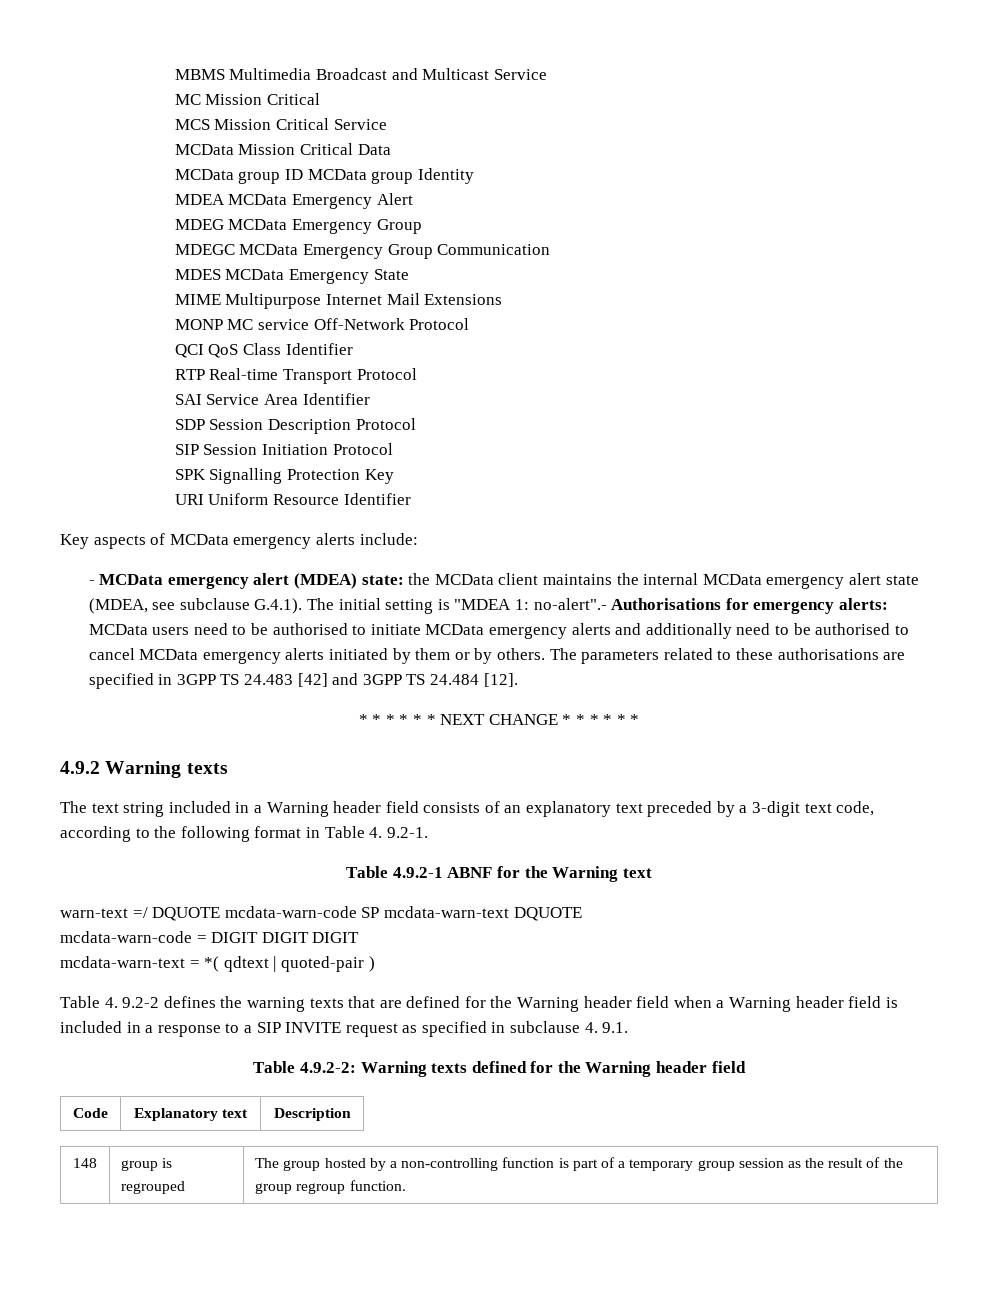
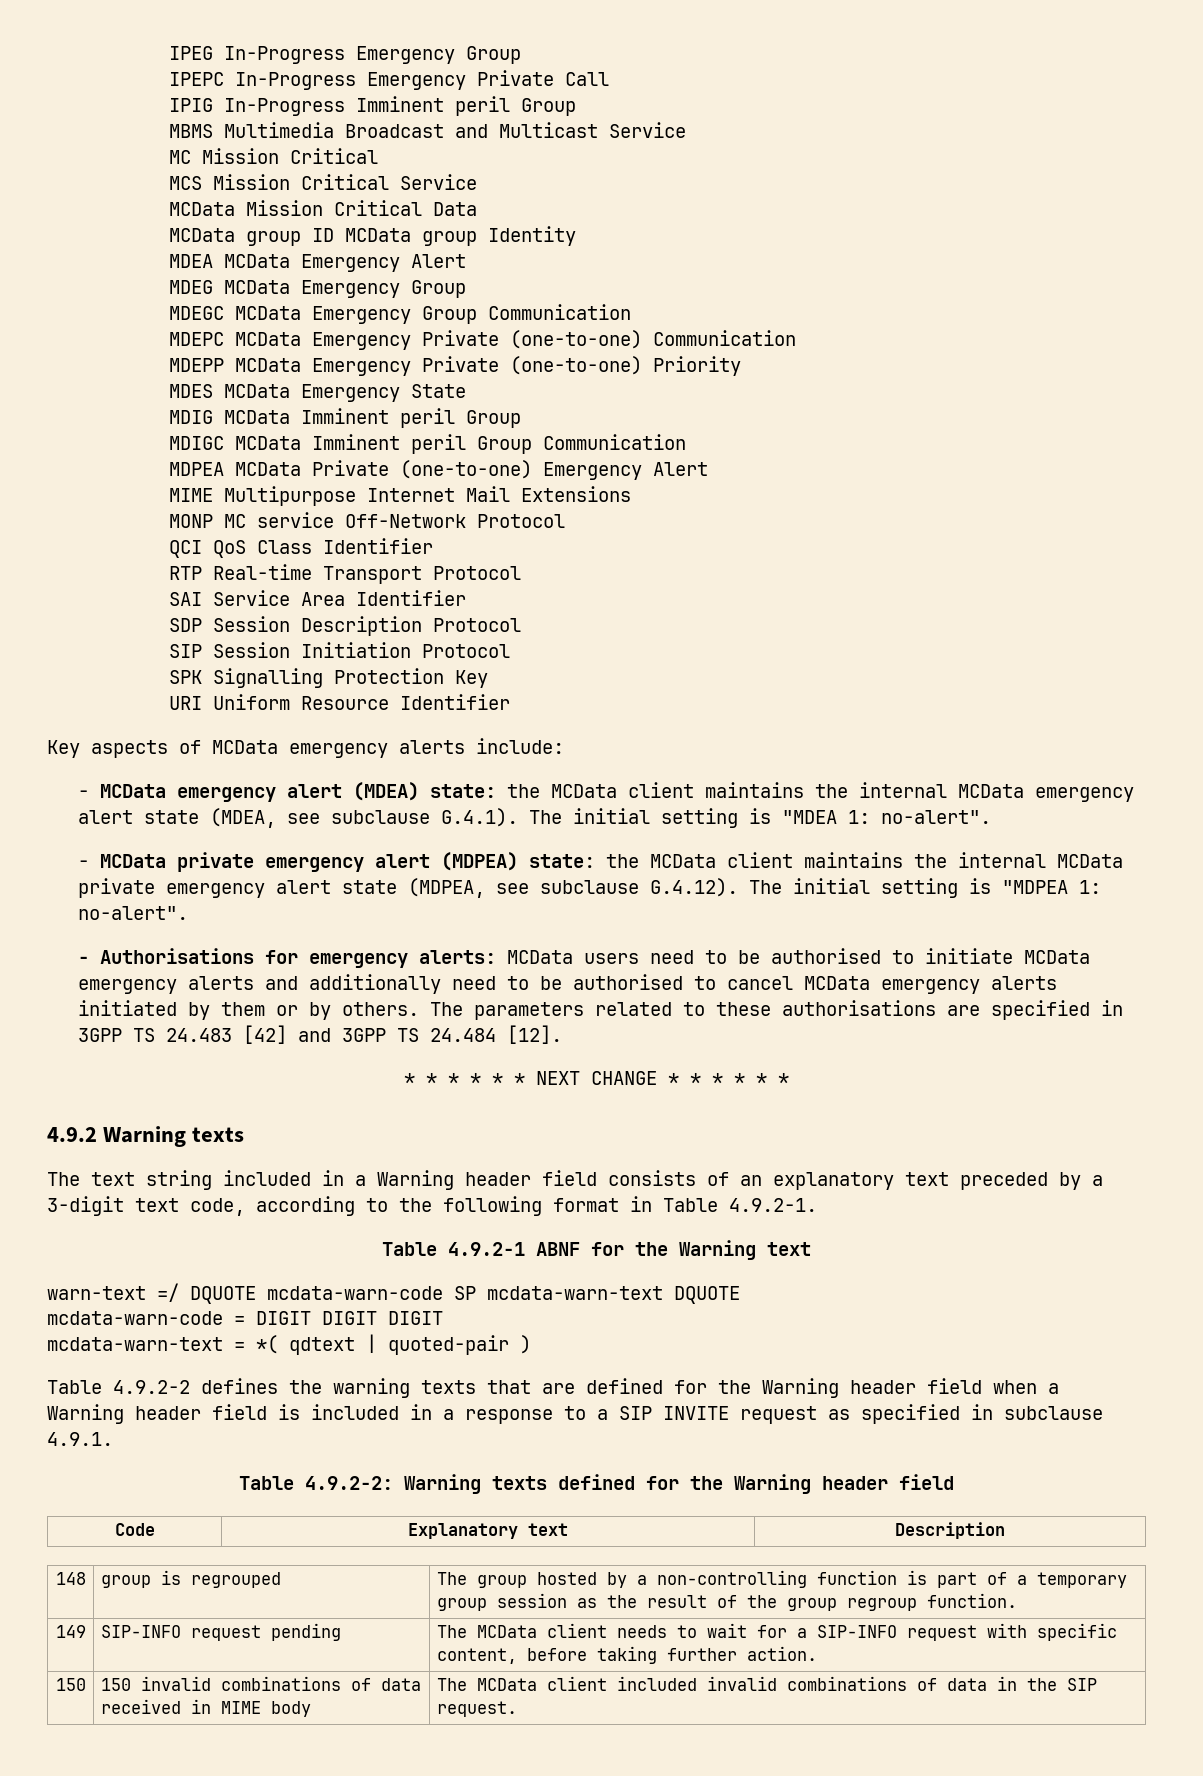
+ IPEG In-Progress Emergency Group
+ IPEPC In-Progress Emergency Private Call
+ IPIG In-Progress Imminent peril Group
+ MDEPC MCData Emergency Private (one-to-one) Communication
+ MDEPP MCData Emergency Private (one-to-one) Priority
  MDES MCData Emergency State
+ MDIG MCData Imminent peril Group
+ MDIGC MCData Imminent peril Group Communication
+ MDPEA MCData Private (one-to-one) Emergency Alert
- - MCData emergency alert (MDEA) state: the MCData client maintains the internal MCData emergency alert state (MDEA, see subclause G.4.1). The initial setting is "MDEA 1: no-alert".- Authorisations for emergency alerts: MCData users need to be authorised to initiate MCData emergency alerts and additionally need to be authorised to cancel MCData emergency alerts initiated by them or by others.
+ - MCData emergency alert (MDEA) state: the MCData client maintains the internal MCData emergency alert state (MDEA, see subclause G.4.1). The initial setting is "MDEA 1: no-alert".
+ - MCData private emergency alert (MDPEA) state: the MCData client maintains the internal MCData private emergency alert state (MDPEA, see subclause G.4.12). The initial setting is "MDPEA 1: no-alert".
+ - Authorisations for emergency alerts: MCData users need to be authorised to initiate MCData emergency alerts and additionally need to be authorised to cancel MCData emergency alerts initiated by them or by others.
- The text string included in a Warning header field consists of an explanatory text preceded by a 3-digit text code, according to the following format in Table 4. 9.2-1.
+ The text string included in a Warning header field consists of an explanatory text preceded by a 3-digit text code, according to the following format in Table 4.9.2-1.
- Table 4. 9.2-2 defines the warning texts that are defined for the Warning header field when a Warning header field is included in a response to a SIP INVITE request as specified in subclause 4. 9.1.
+ Table 4.9.2-2 defines the warning texts that are defined for the Warning header field when a Warning header field is included in a response to a SIP INVITE request as specified in subclause 4.9.1.
+ 149 | SIP-INFO request pending | The MCData client needs to wait for a SIP-INFO request with specific content, before taking further action.
+ 150 | 150 invalid combinations of data received in MIME body | The MCData client included invalid combinations of data in the SIP request.

